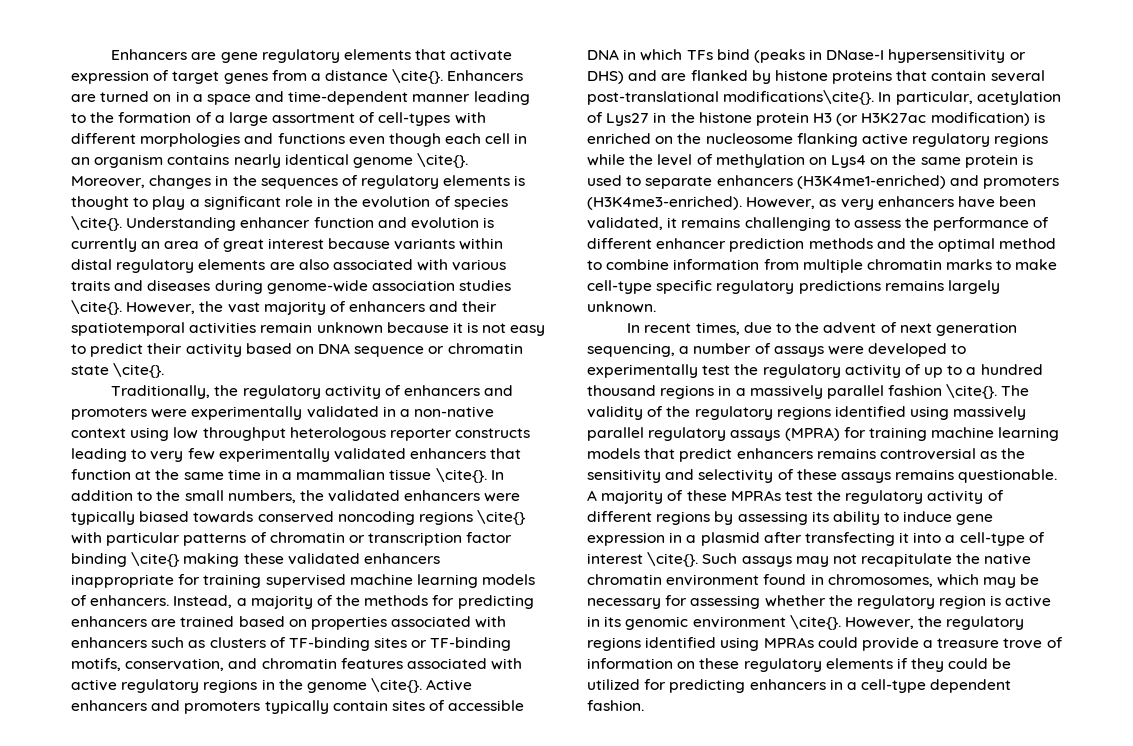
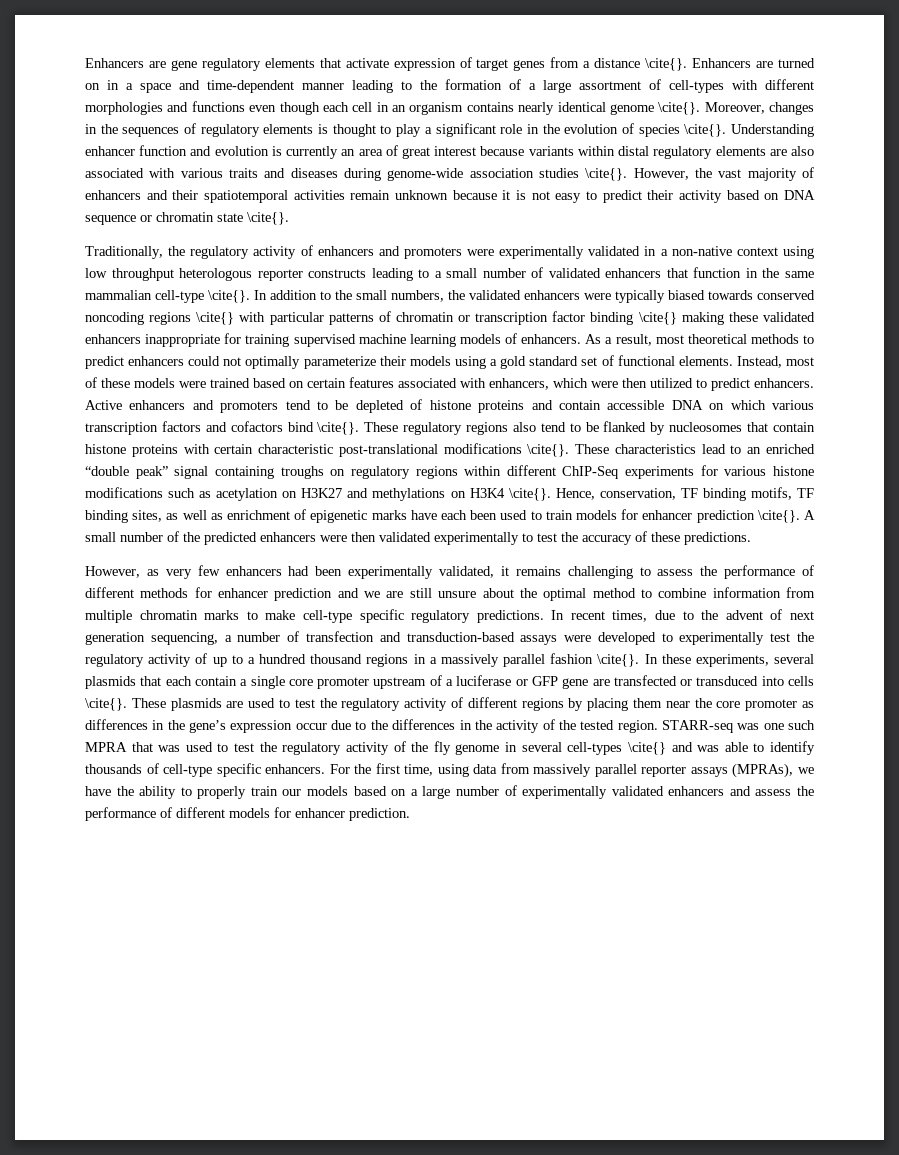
- Traditionally, the regulatory activity of enhancers and promoters were experimentally validated in a non-native context using low throughput heterologous reporter constructs leading to very few experimentally validated enhancers that function at the same time in a mammalian tissue \cite{}.
+ Traditionally, the regulatory activity of enhancers and promoters were experimentally validated in a non-native context using low throughput heterologous reporter constructs leading to a small number of validated enhancers that function in the same mammalian cell-type \cite{}.
- Instead, a majority of the methods for predicting enhancers are trained based on properties associated with enhancers such as clusters of TF-binding sites or TF-binding motifs, conservation, and chromatin features associated with active regulatory regions in the genome \cite{}. Active enhancers and promoters typically contain sites of accessible DNA in which TFs bind (peaks in DNase-I hypersensitivity or DHS) and are flanked by histone proteins that contain several post-translational modifications\cite{}. In particular, acetylation of Lys27 in the histone protein H3 (or H3K27ac modification) is enriched on the nucleosome flanking active regulatory regions while the level of methylation on Lys4 on the same protein is used to separate enhancers (H3K4me1-enriched) and promoters (H3K4me3-enriched). However, as very enhancers have been validated, it remains challenging to assess the performance of different enhancer prediction methods and the optimal method to combine information from multiple chromatin marks to make cell-type specific regulatory predictions remains largely unknown.
- In recent times, due to the advent of next generation sequencing, a number of assays were developed to experimentally test the regulatory activity of up to a hundred thousand regions in a massively parallel fashion \cite{}.
+ As a result, most theoretical methods to predict enhancers could not optimally parameterize their models using a gold standard set of functional elements. Instead, most of these models were trained based on certain features associated with enhancers, which were then utilized to predict enhancers. Active enhancers and promoters tend to be depleted of histone proteins and contain accessible DNA on which various transcription factors and cofactors bind \cite{}. These regulatory regions also tend to be flanked by nucleosomes that contain histone proteins with certain characteristic post-translational modifications \cite{}. These characteristics lead to an enriched “double peak” signal containing troughs on regulatory regions within different ChIP-Seq experiments for various histone modifications such as acetylation on H3K27 and methylations on H3K4 \cite{}. Hence, conservation, TF binding motifs, TF binding sites, as well as enrichment of epigenetic marks have each been used to train models for enhancer prediction \cite{}. A small number of the predicted enhancers were then validated experimentally to test the accuracy of these predictions.
+ However, as very few enhancers had been experimentally validated, it remains challenging to assess the performance of different methods for enhancer prediction and we are still unsure about the optimal method to combine information from multiple chromatin marks to make cell-type specific regulatory predictions. In recent times, due to the advent of next generation sequencing, a number of transfection and transduction-based assays were developed to experimentally test the regulatory activity of up to a hundred thousand regions in a massively parallel fashion \cite{}.
- The validity of the regulatory regions identified using massively parallel regulatory assays (MPRA) for training machine learning models that predict enhancers remains controversial as the sensitivity and selectivity of these assays remains questionable. A majority of these MPRAs test the regulatory activity of different regions by assessing its ability to induce gene expression in a plasmid after transfecting it into a cell-type of interest \cite{}. Such assays may not recapitulate the native chromatin environment found in chromosomes, which may be necessary for assessing whether the regulatory region is active in its genomic environment \cite{}. However, the regulatory regions identified using MPRAs could provide a treasure trove of information on these regulatory elements if they could be utilized for predicting enhancers in a cell-type dependent fashion.
+ In these experiments, several plasmids that each contain a single core promoter upstream of a luciferase or GFP gene are transfected or transduced into cells \cite{}. These plasmids are used to test the regulatory activity of different regions by placing them near the core promoter as differences in the gene’s expression occur due to the differences in the activity of the tested region. STARR-seq was one such MPRA that was used to test the regulatory activity of the fly genome in several cell-types \cite{} and was able to identify thousands of cell-type specific enhancers. For the first time, using data from massively parallel reporter assays (MPRAs), we have the ability to properly train our models based on a large number of experimentally validated enhancers and assess the performance of different models for enhancer prediction.

